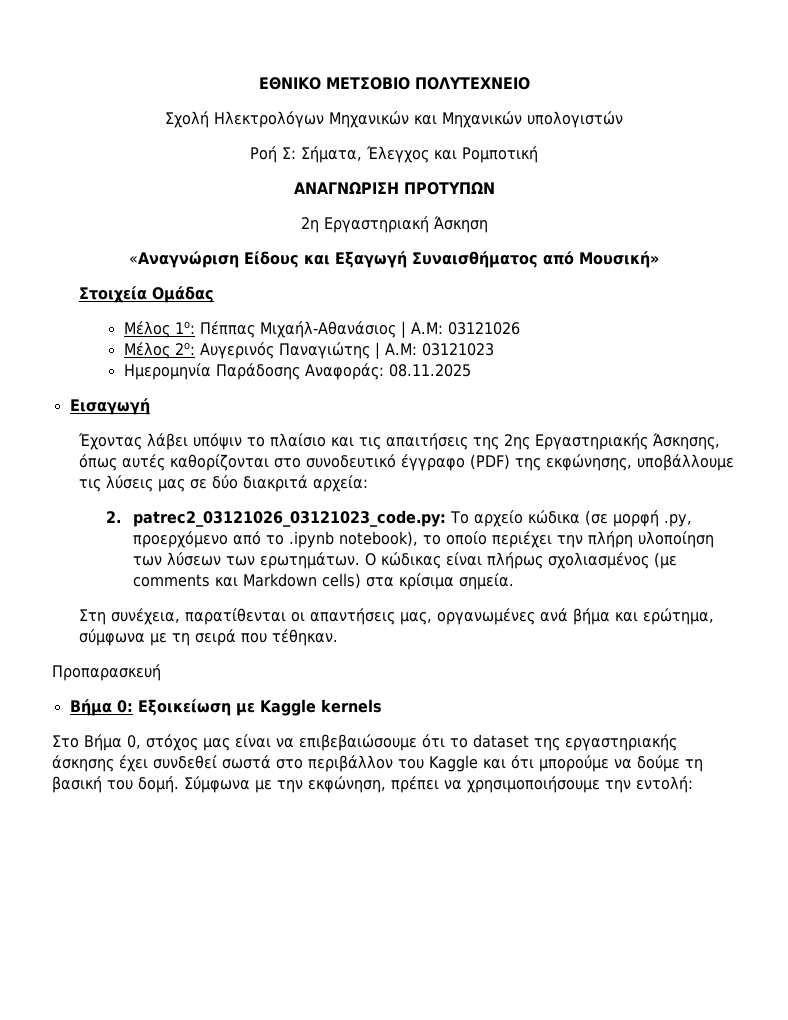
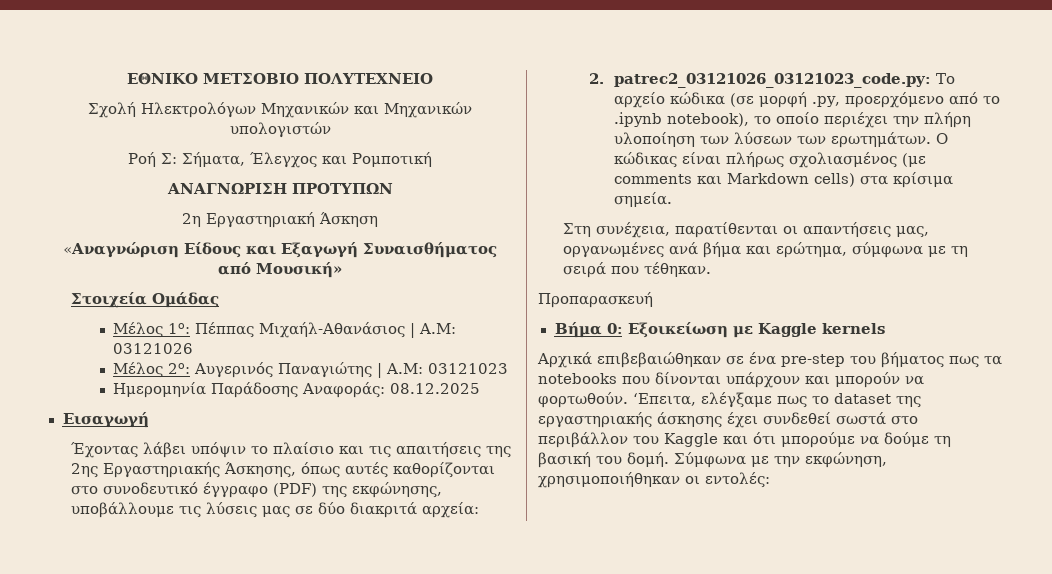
- Ημερομηνία Παράδοσης Αναφοράς: 08.11.2025
+ Ημερομηνία Παράδοσης Αναφοράς: 08.12.2025
- Στο Βήμα 0, στόχος μας είναι να επιβεβαιώσουμε ότι το dataset της εργαστηριακής άσκησης έχει συνδεθεί σωστά στο περιβάλλον του Kaggle και ότι μπορούμε να δούμε τη βασική του δομή.
+ Αρχικά επιβεβαιώθηκαν σε ένα pre-step του βήματος πως τα notebooks που δίνονται υπάρχουν και μπορούν να φορτωθούν. ‘Επειτα, ελέγξαμε πως το dataset της εργαστηριακής άσκησης έχει συνδεθεί σωστά στο περιβάλλον του Kaggle και ότι μπορούμε να δούμε τη βασική του δομή.
- Σύμφωνα με την εκφώνηση, πρέπει να χρησιμοποιήσουμε την εντολή:
+ Σύμφωνα με την εκφώνηση, χρησιμοποιήθηκαν οι εντολές:

